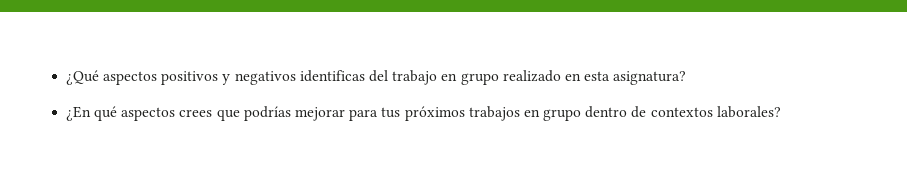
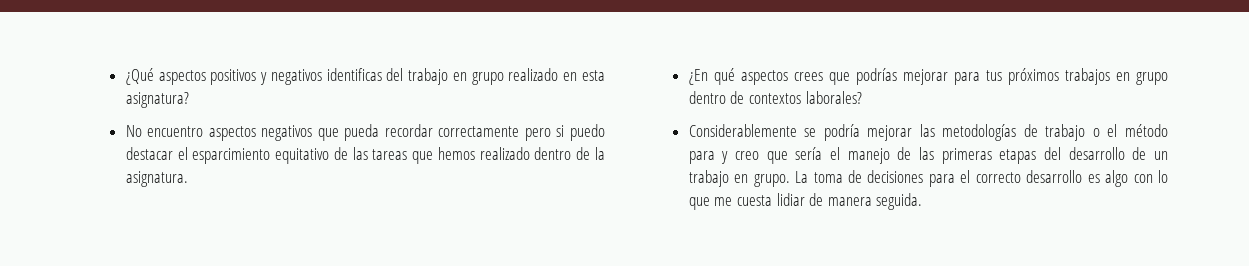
+ No encuentro aspectos negativos que pueda recordar correctamente pero si puedo destacar el esparcimiento equitativo de las tareas que hemos realizado dentro de la asignatura.
+ Considerablemente se podría mejorar las metodologías de trabajo o el método para y creo que sería el manejo de las primeras etapas del desarrollo de un trabajo en grupo. La toma de decisiones para el correcto desarrollo es algo con lo que me cuesta lidiar de manera seguida.

